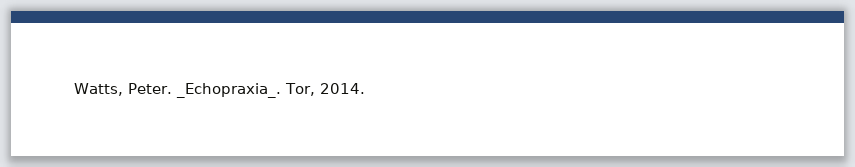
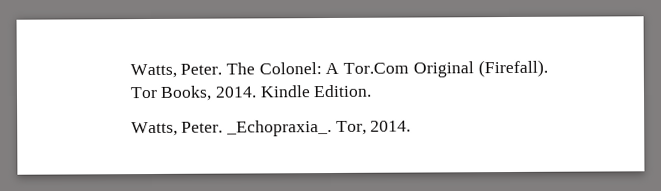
+ Watts, Peter. The Colonel: A Tor.Com Original (Firefall). Tor Books, 2014. Kindle Edition.

